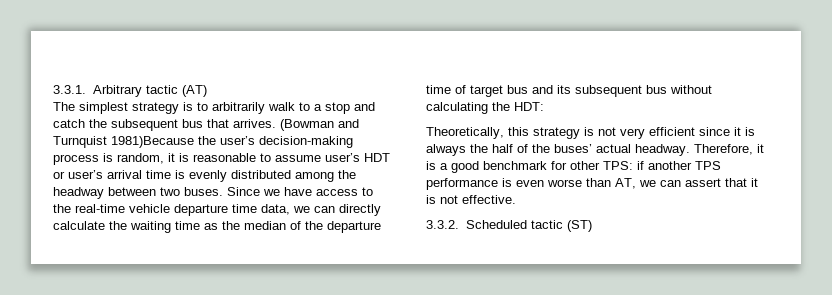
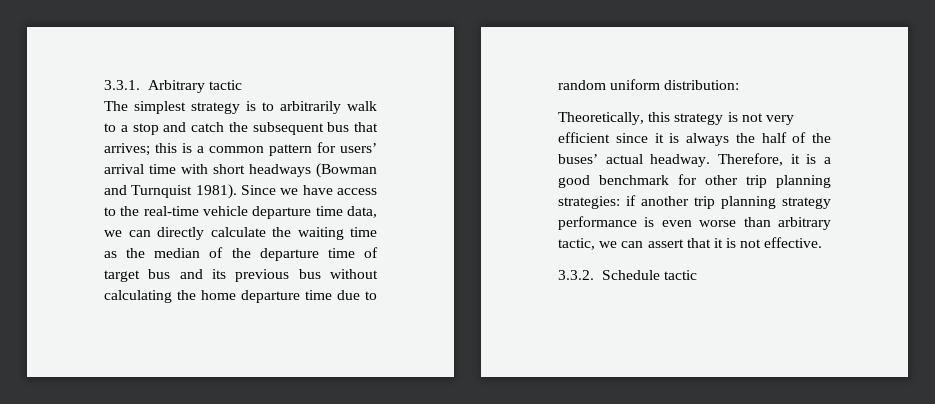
- 3.3.1. Arbitrary tactic (AT)
+ 3.3.1. Arbitrary tactic
- The simplest strategy is to arbitrarily walk to a stop and catch the subsequent bus that arrives. (Bowman and Turnquist 1981)Because the user’s decision-making process is random, it is reasonable to assume user’s HDT or user’s arrival time is evenly distributed among the headway between two buses.
+ The simplest strategy is to arbitrarily walk to a stop and catch the subsequent bus that arrives; this is a common pattern for users’ arrival time with short headways (Bowman and Turnquist 1981).
- Since we have access to the real-time vehicle departure time data, we can directly calculate the waiting time as the median of the departure time of target bus and its subsequent bus without calculating the HDT:
+ Since we have access to the real-time vehicle departure time data, we can directly calculate the waiting time as the median of the departure time of target bus and its previous bus without calculating the home departure time due to random uniform distribution:
- Therefore, it is a good benchmark for other TPS: if another TPS performance is even worse than AT, we can assert that it is not effective.
+ Therefore, it is a good benchmark for other trip planning strategies: if another trip planning strategy performance is even worse than arbitrary tactic, we can assert that it is not effective.
- 3.3.2. Scheduled tactic (ST)
+ 3.3.2. Schedule tactic

